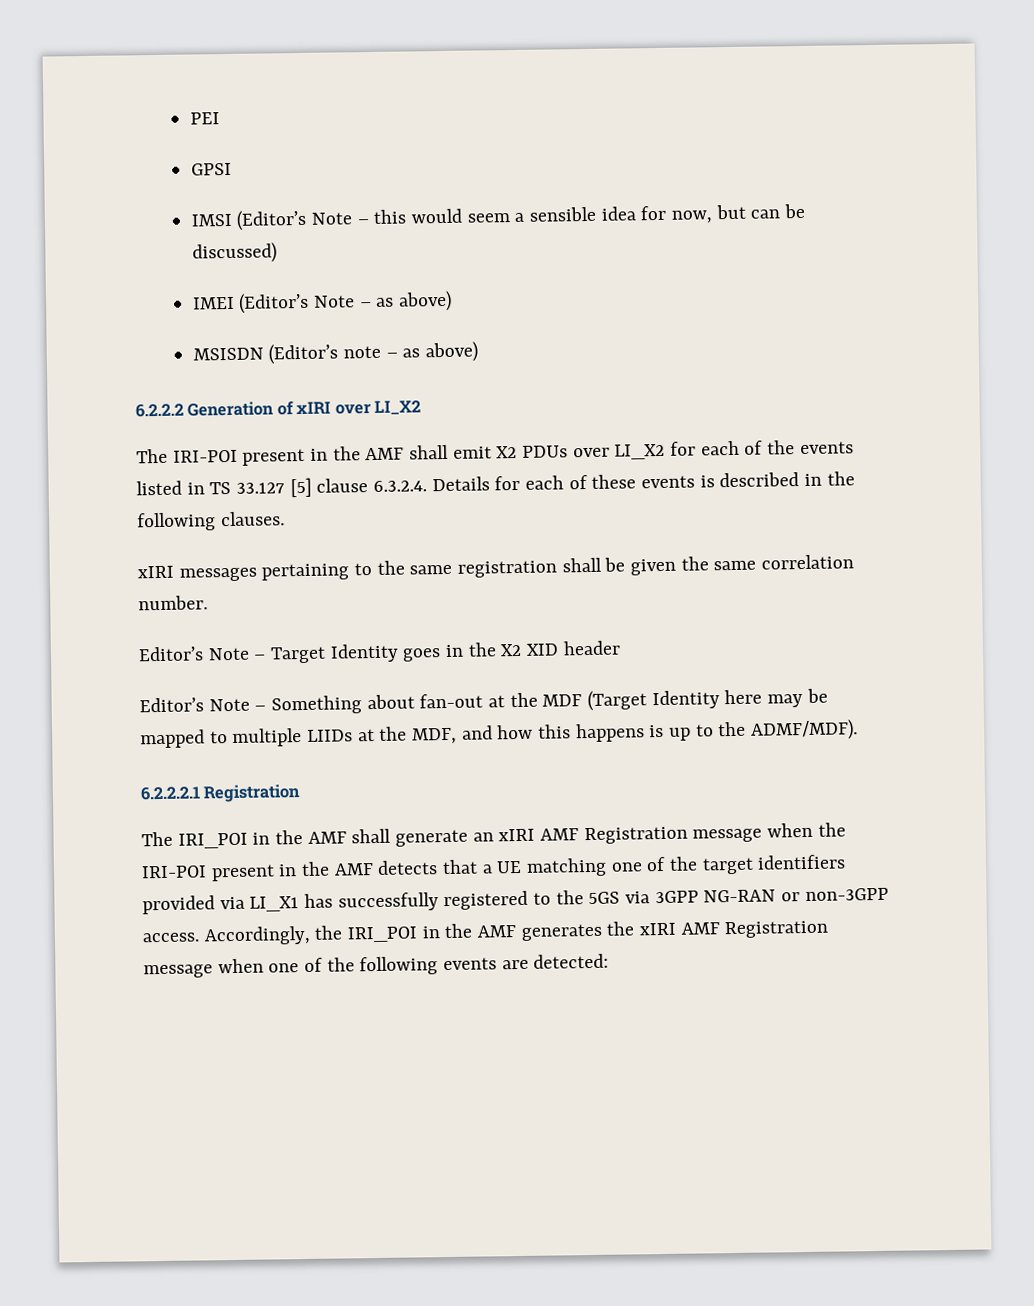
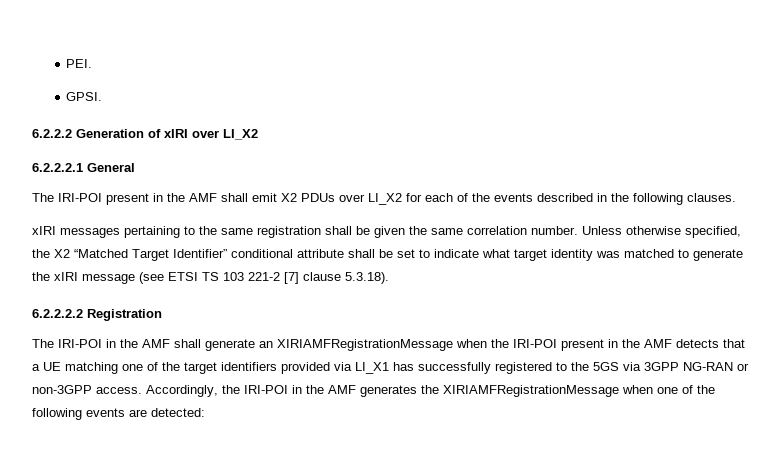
- PEI
- GPSI
- IMSI (Editor’s Note – this would seem a sensible idea for now, but can be discussed)
- IMEI (Editor’s Note – as above)
- MSISDN (Editor’s note – as above)
+ PEI.
+ GPSI.
+ 6.2.2.2.1 General
- The IRI-POI present in the AMF shall emit X2 PDUs over LI_X2 for each of the events listed in TS 33.127 [5] clause 6.3.2.4. Details for each of these events is described in the following clauses.
+ The IRI-POI present in the AMF shall emit X2 PDUs over LI_X2 for each of the events described in the following clauses.
- xIRI messages pertaining to the same registration shall be given the same correlation number.
- Editor’s Note – Target Identity goes in the X2 XID header
- Editor’s Note – Something about fan-out at the MDF (Target Identity here may be mapped to multiple LIIDs at the MDF, and how this happens is up to the ADMF/MDF).
- 6.2.2.2.1 Registration
+ xIRI messages pertaining to the same registration shall be given the same correlation number. Unless otherwise specified, the X2 “Matched Target Identifier” conditional attribute shall be set to indicate what target identity was matched to generate the xIRI message (see ETSI TS 103 221-2 [7] clause 5.3.18).
+ 6.2.2.2.2 Registration
- The IRI_POI in the AMF shall generate an xIRI AMF Registration message when the IRI-POI present in the AMF detects that a UE matching one of the target identifiers provided via LI_X1 has successfully registered to the 5GS via 3GPP NG-RAN or non-3GPP access.
+ The IRI-POI in the AMF shall generate an XIRIAMFRegistrationMessage when the IRI-POI present in the AMF detects that a UE matching one of the target identifiers provided via LI_X1 has successfully registered to the 5GS via 3GPP NG-RAN or non-3GPP access.
- Accordingly, the IRI_POI in the AMF generates the xIRI AMF Registration message when one of the following events are detected:
+ Accordingly, the IRI-POI in the AMF generates the XIRIAMFRegistrationMessage when one of the following events are detected:

